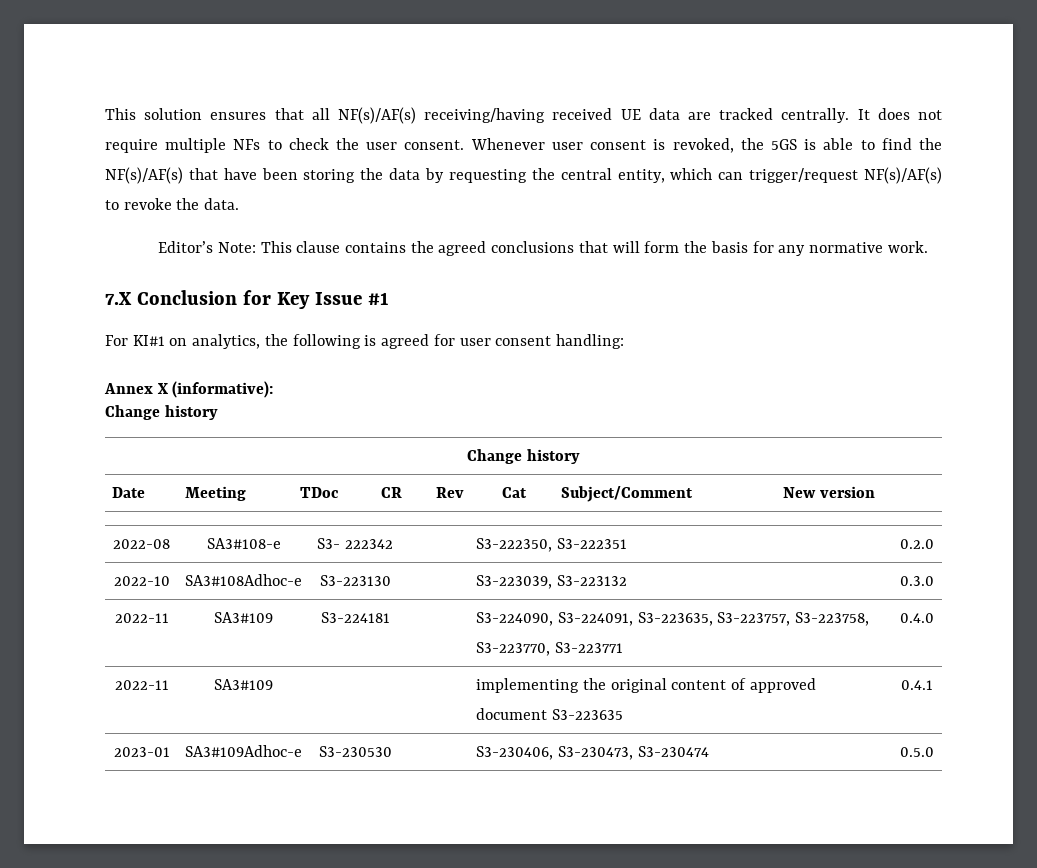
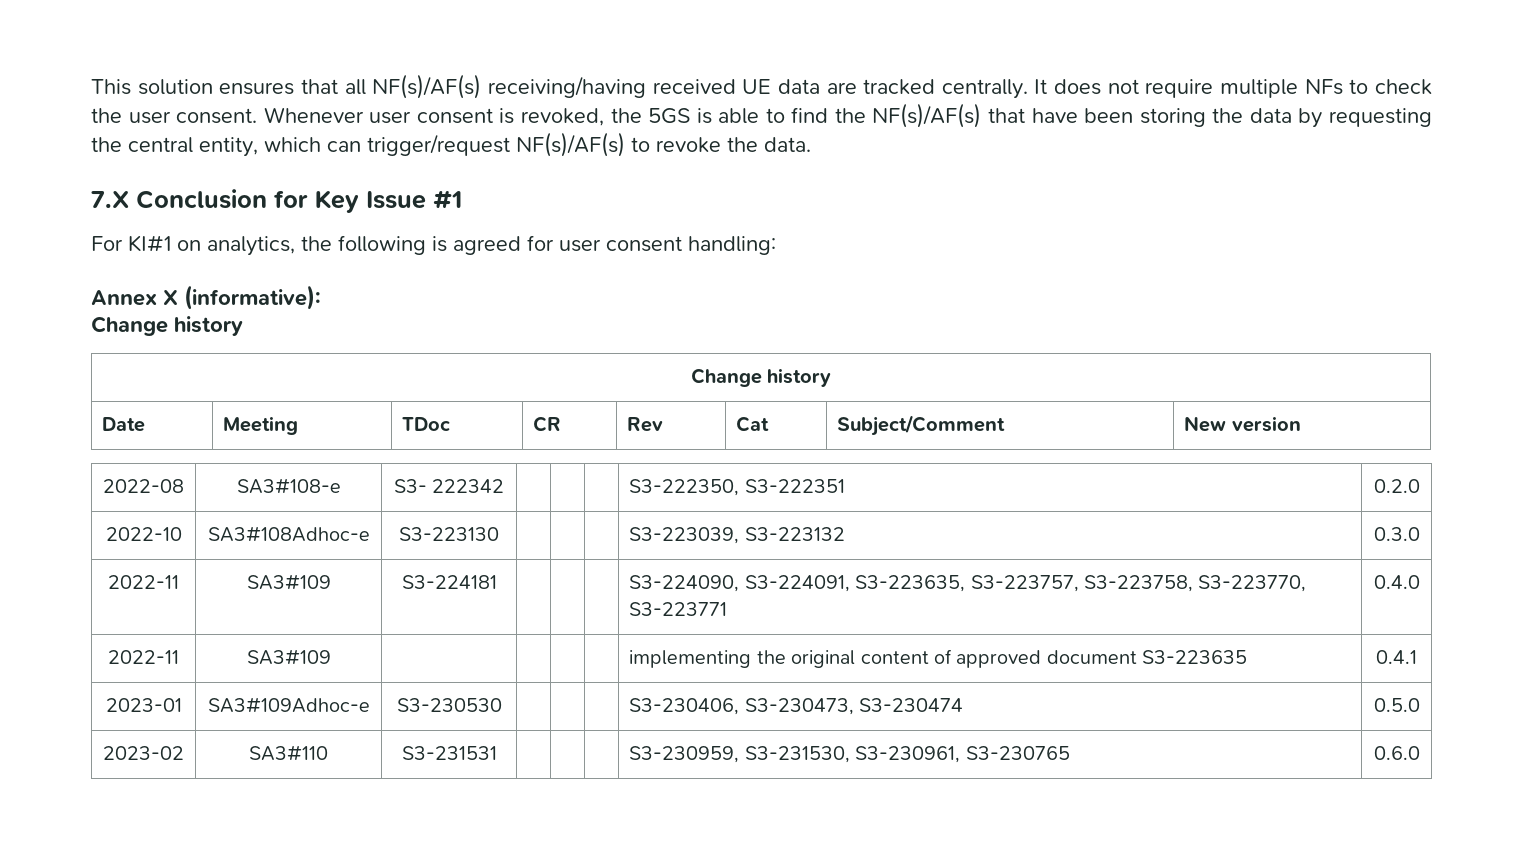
- Editor’s Note: This clause contains the agreed conclusions that will form the basis for any normative work.
+ 2023-02 | SA3#110 | S3-231531 | | | | S3-230959, S3-231530, S3-230961, S3-230765 | 0.6.0

